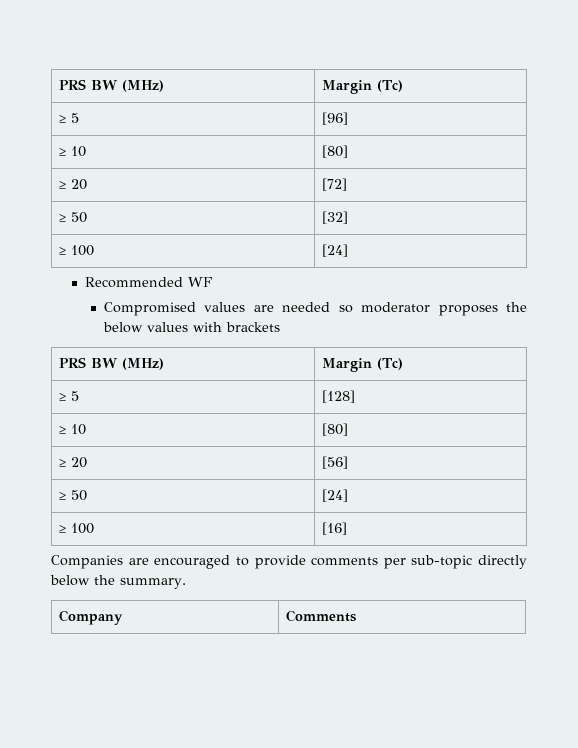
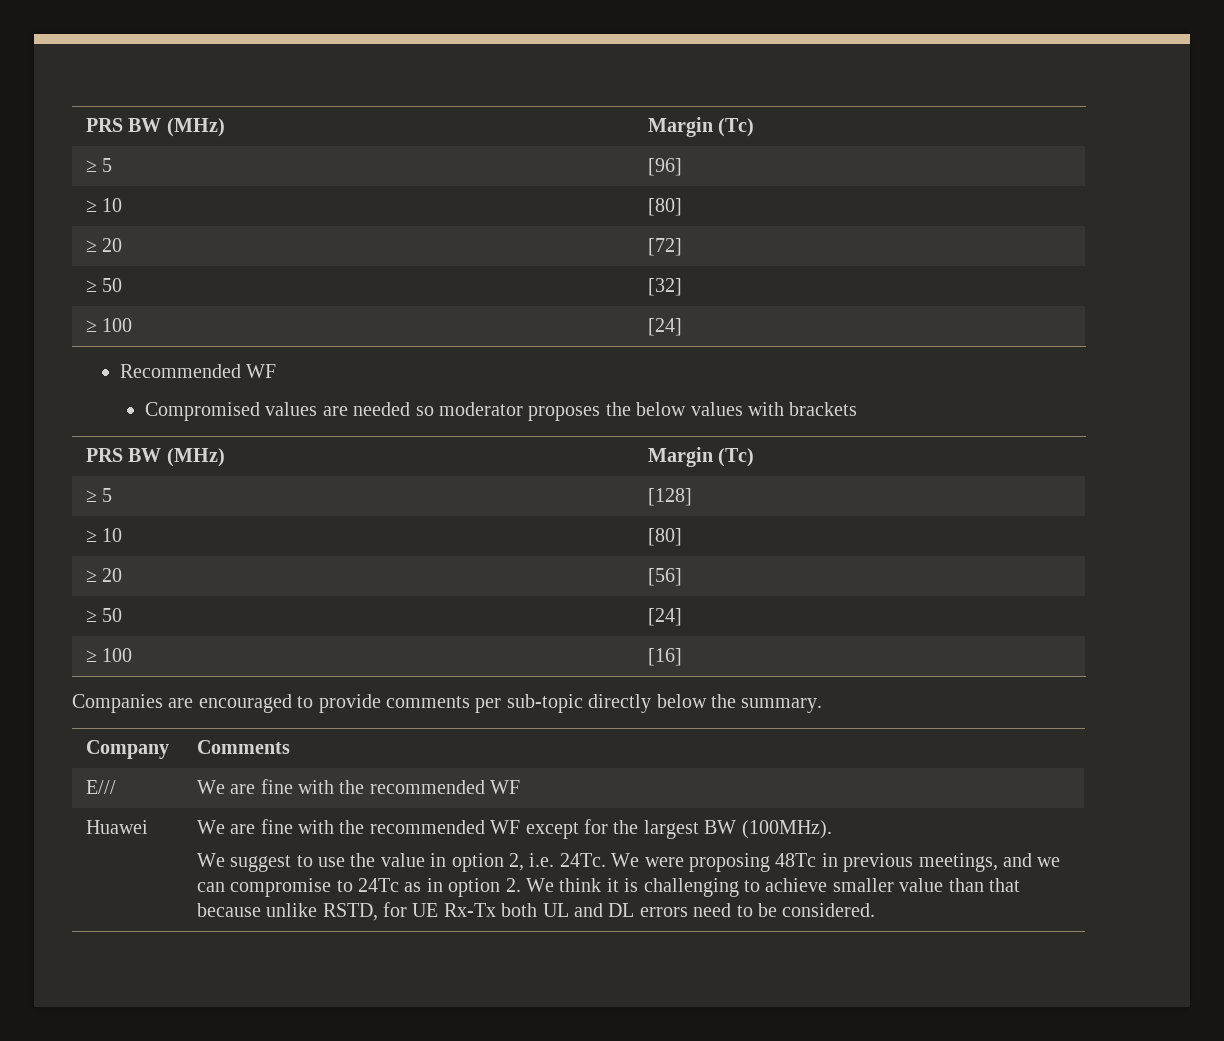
+ E/// | We are fine with the recommended WF
+ Huawei | We are fine with the recommended WF except for the largest BW (100MHz).
+ We suggest to use the value in option 2, i.e. 24Tc. We were proposing 48Tc in previous meetings, and we can compromise to 24Tc as in option 2. We think it is challenging to achieve smaller value than that because unlike RSTD, for UE Rx-Tx both UL and DL errors need to be considered.

